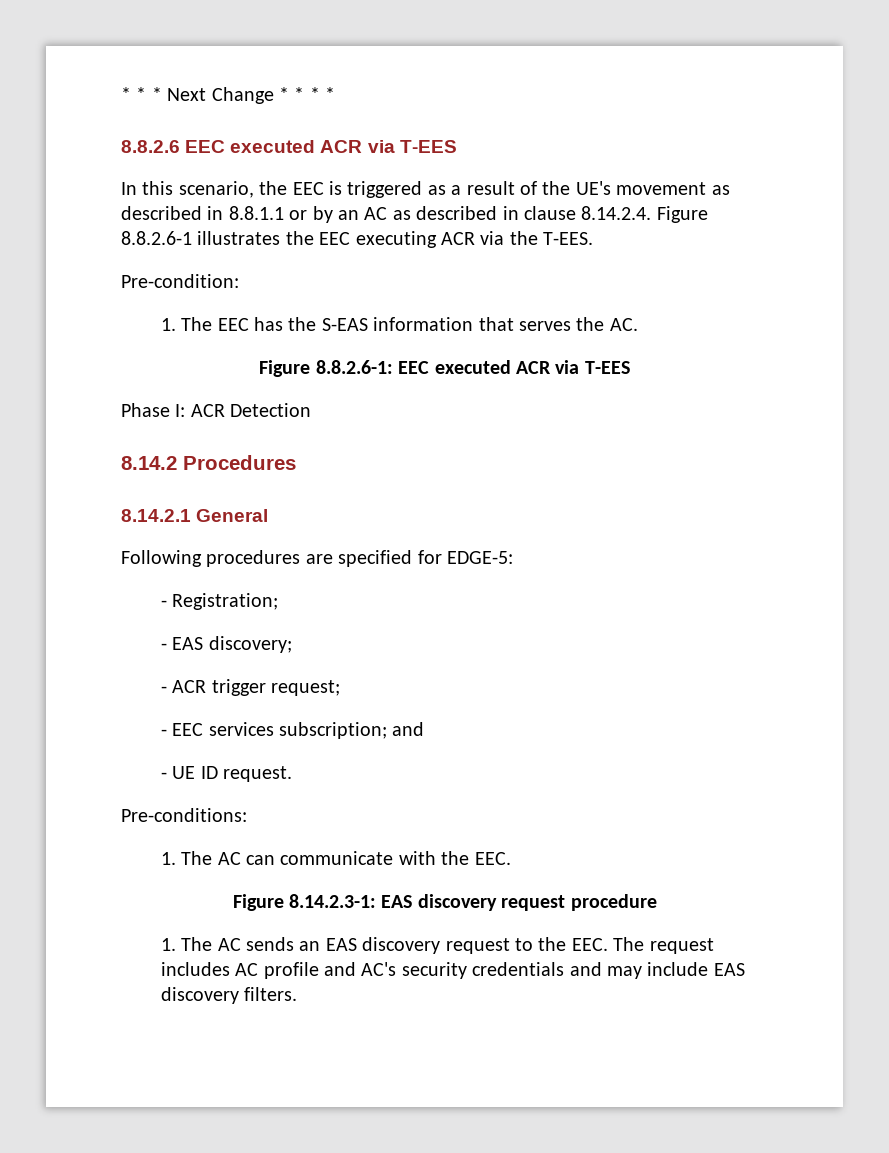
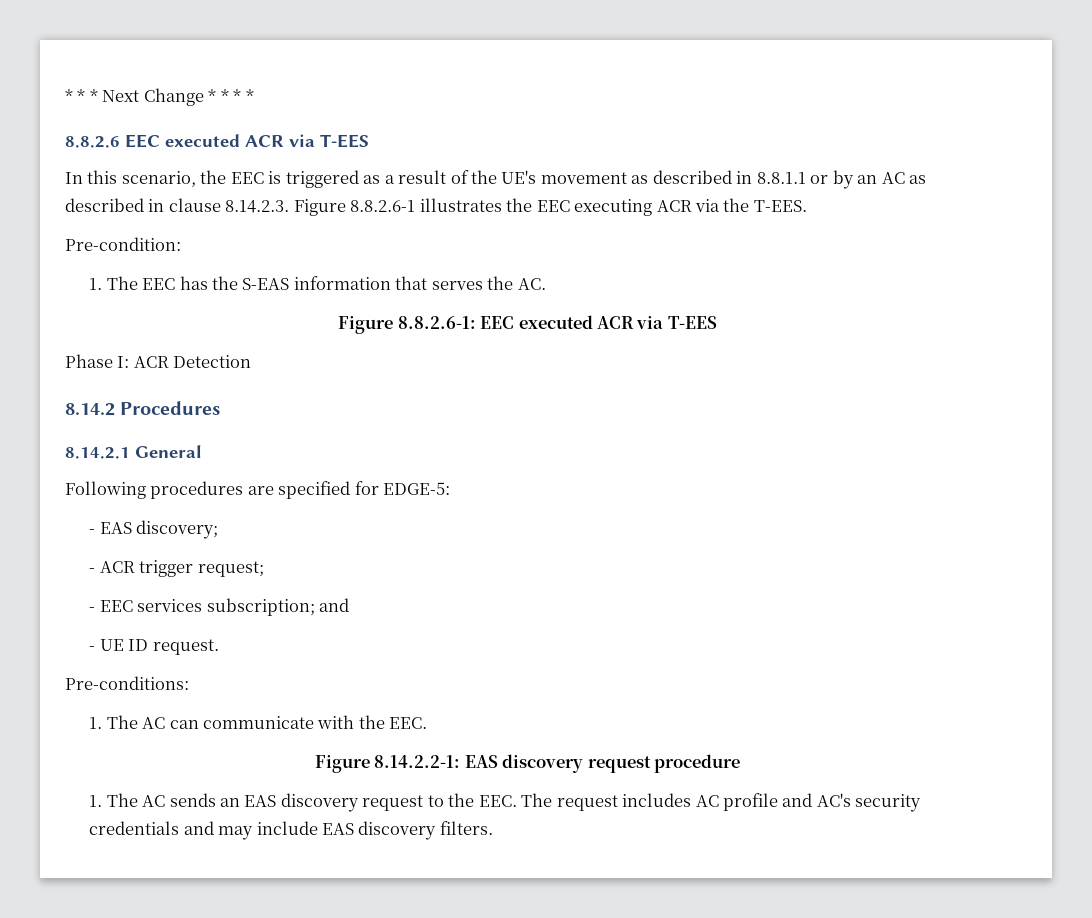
- In this scenario, the EEC is triggered as a result of the UE's movement as described in 8.8.1.1 or by an AC as described in clause 8.14.2.4. Figure 8.8.2.6-1 illustrates the EEC executing ACR via the T-EES.
+ In this scenario, the EEC is triggered as a result of the UE's movement as described in 8.8.1.1 or by an AC as described in clause 8.14.2.3. Figure 8.8.2.6-1 illustrates the EEC executing ACR via the T-EES.
- - Registration;
- Figure 8.14.2.3-1: EAS discovery request procedure
+ Figure 8.14.2.2-1: EAS discovery request procedure

